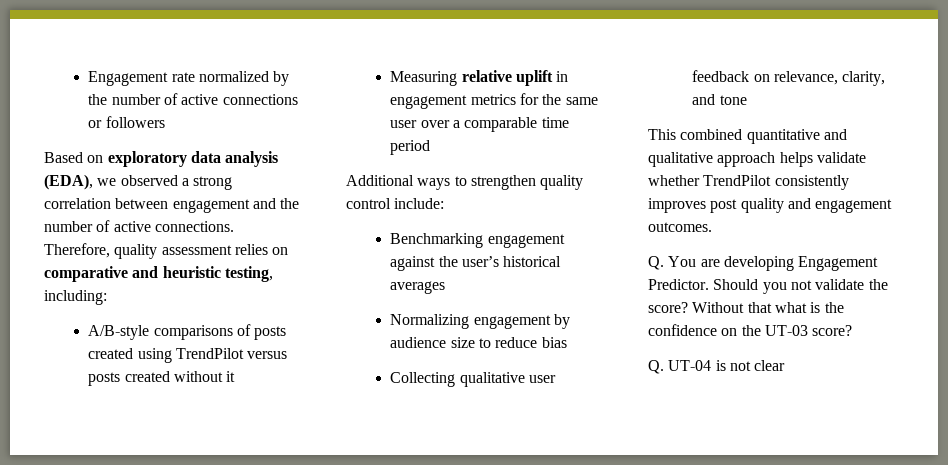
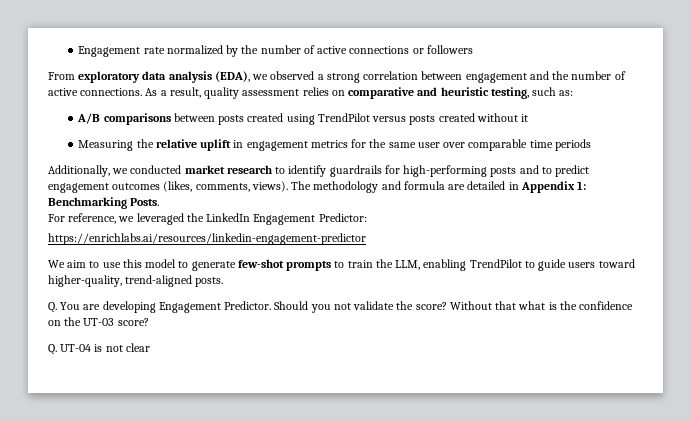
- Based on exploratory data analysis (EDA), we observed a strong correlation between engagement and the number of active connections.
+ From exploratory data analysis (EDA), we observed a strong correlation between engagement and the number of active connections.
- Therefore, quality assessment relies on comparative and heuristic testing, including:
- A/B-style comparisons of posts created using TrendPilot versus posts created without it
+ As a result, quality assessment relies on comparative and heuristic testing, such as:
+ A/B comparisons between posts created using TrendPilot versus posts created without it
- Measuring relative uplift in engagement metrics for the same user over a comparable time period
- Additional ways to strengthen quality control include:
- Benchmarking engagement against the user’s historical averages
- Normalizing engagement by audience size to reduce bias
- Collecting qualitative user feedback on relevance, clarity, and tone
- This combined quantitative and qualitative approach helps validate whether TrendPilot consistently improves post quality and engagement outcomes.
+ Measuring the relative uplift in engagement metrics for the same user over comparable time periods
+ Additionally, we conducted market research to identify guardrails for high-performing posts and to predict engagement outcomes (likes, comments, views). The methodology and formula are detailed in Appendix 1: Benchmarking Posts.
+ For reference, we leveraged the LinkedIn Engagement Predictor:
+ https://enrichlabs.ai/resources/linkedin-engagement-predictor
+ We aim to use this model to generate few-shot prompts to train the LLM, enabling TrendPilot to guide users toward higher-quality, trend-aligned posts.

